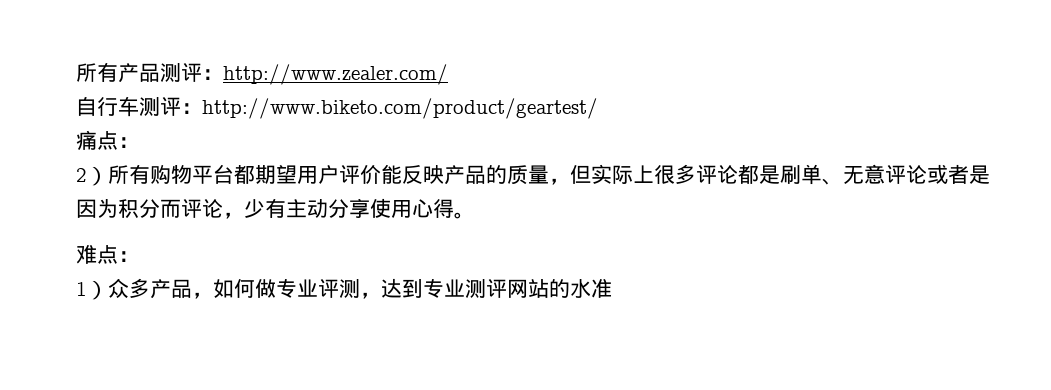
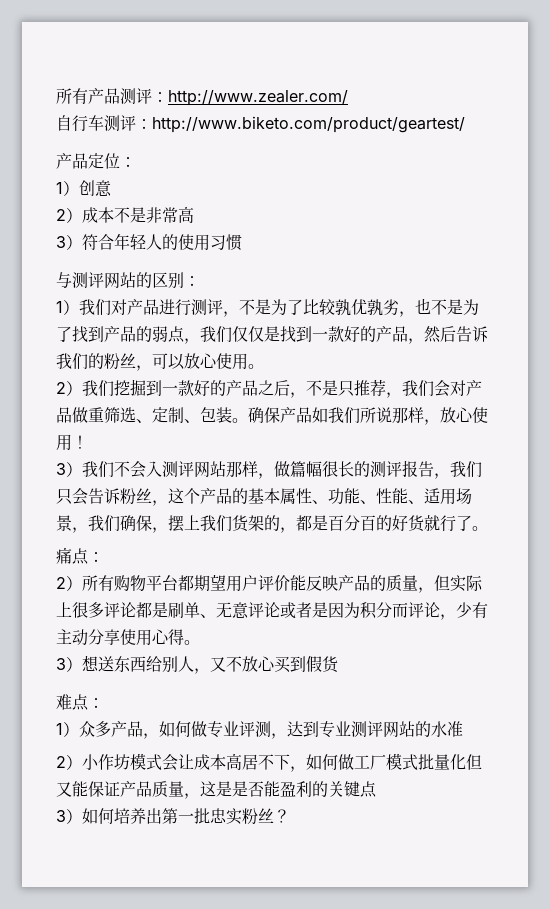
+ 产品定位：
+ 1）创意
+ 2）成本不是非常高
+ 3）符合年轻人的使用习惯
+ 与测评网站的区别：
+ 1）我们对产品进行测评，不是为了比较孰优孰劣，也不是为了找到产品的弱点，我们仅仅是找到一款好的产品，然后告诉我们的粉丝，可以放心使用。
+ 2）我们挖掘到一款好的产品之后，不是只推荐，我们会对产品做重筛选、定制、包装。确保产品如我们所说那样，放心使用！
+ 3）我们不会入测评网站那样，做篇幅很长的测评报告，我们只会告诉粉丝，这个产品的基本属性、功能、性能、适用场景，我们确保，摆上我们货架的，都是百分百的好货就行了。
+ 3）想送东西给别人，又不放心买到假货
+ 2）小作坊模式会让成本高居不下，如何做工厂模式批量化但又能保证产品质量，这是是否能盈利的关键点
+ 3）如何培养出第一批忠实粉丝？

